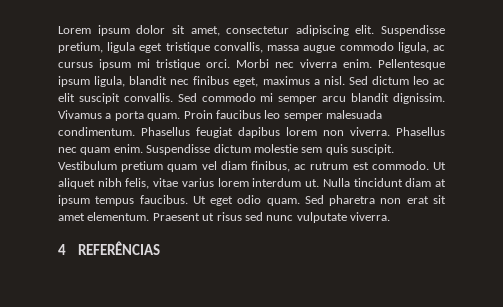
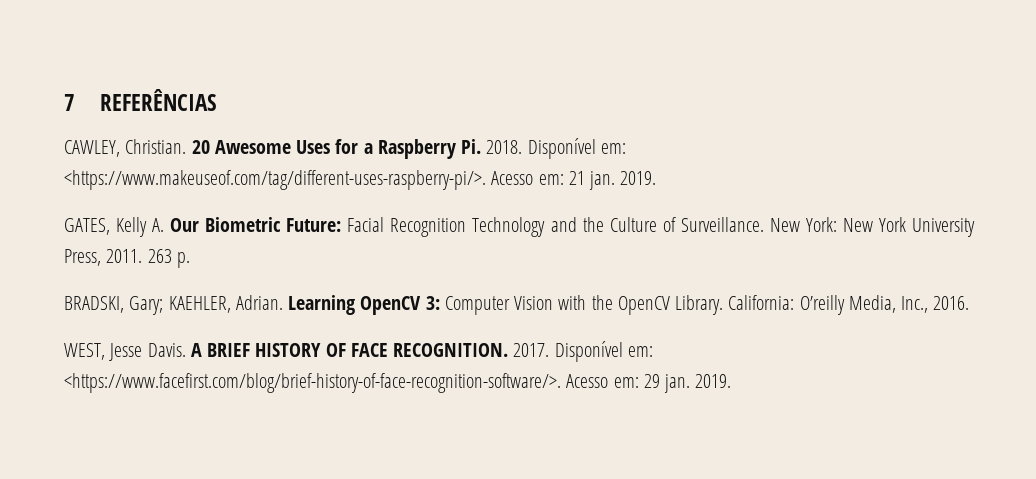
- Lorem ipsum dolor sit amet, consectetur adipiscing elit. Suspendisse pretium, ligula eget tristique convallis, massa augue commodo ligula, ac cursus ipsum mi tristique orci. Morbi nec viverra enim. Pellentesque ipsum ligula, blandit nec finibus eget, maximus a nisl. Sed dictum leo ac elit suscipit convallis. Sed commodo mi semper arcu blandit dignissim. Vivamus a porta quam. Proin faucibus leo semper malesuada condimentum. Phasellus feugiat dapibus lorem non viverra. Phasellus nec quam enim. Suspendisse dictum molestie sem quis suscipit. Vestibulum pretium quam vel diam finibus, ac rutrum est commodo. Ut aliquet nibh felis, vitae varius lorem interdum ut. Nulla tincidunt diam at ipsum tempus faucibus. Ut eget odio quam. Sed pharetra non erat sit amet elementum. Praesent ut risus sed nunc vulputate viverra.
- 4 REFERÊNCIAS
+ 7 REFERÊNCIAS
+ CAWLEY, Christian. 20 Awesome Uses for a Raspberry Pi. 2018. Disponível em: <https://www.makeuseof.com/tag/different-uses-raspberry-pi/>. Acesso em: 21 jan. 2019.
+ GATES, Kelly A. Our Biometric Future: Facial Recognition Technology and the Culture of Surveillance. New York: New York University Press, 2011. 263 p.
+ BRADSKI, Gary; KAEHLER, Adrian. Learning OpenCV 3: Computer Vision with the OpenCV Library. California: O’reilly Media, Inc., 2016.
+ WEST, Jesse Davis. A BRIEF HISTORY OF FACE RECOGNITION. 2017. Disponível em: <https://www.facefirst.com/blog/brief-history-of-face-recognition-software/>. Acesso em: 29 jan. 2019.

